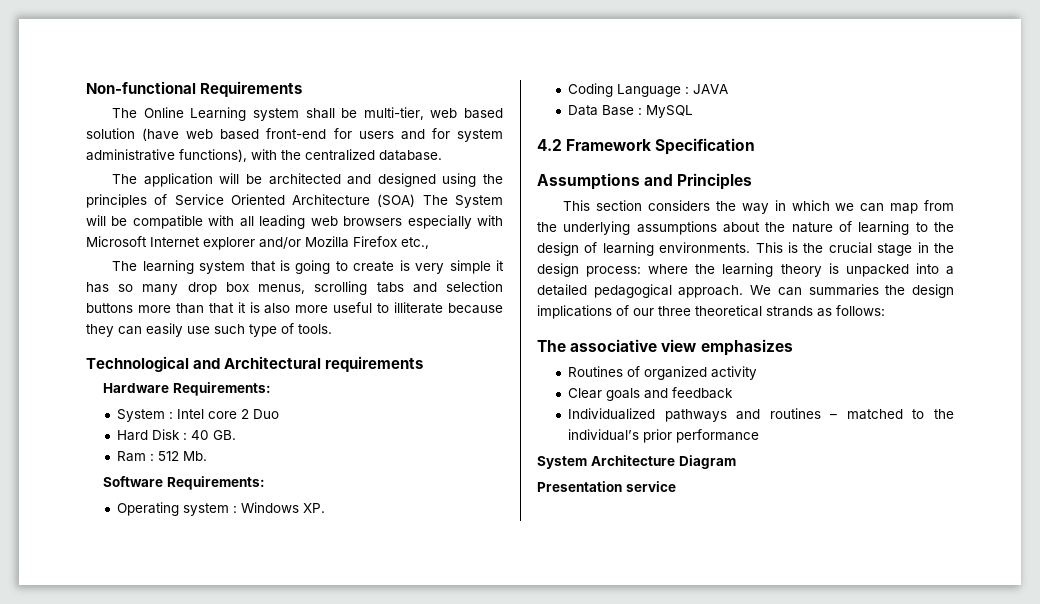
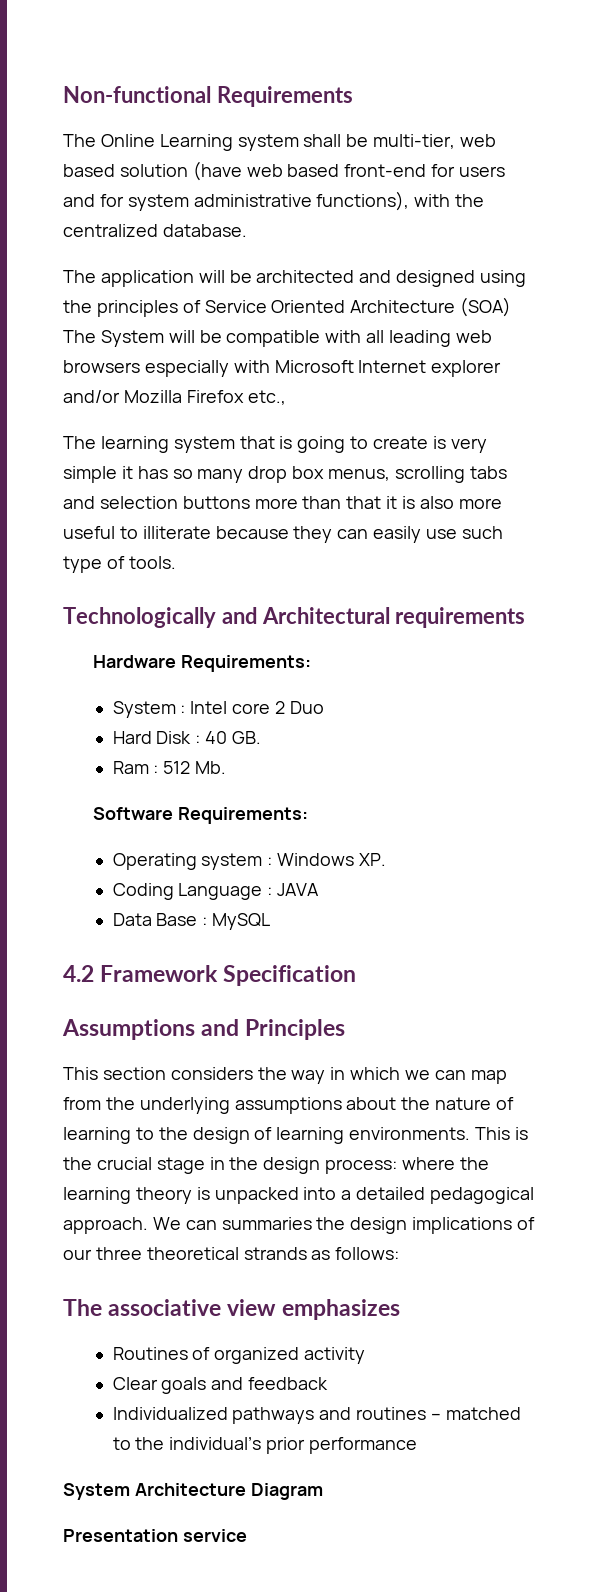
- Technological and Architectural requirements
+ Technologically and Architectural requirements

